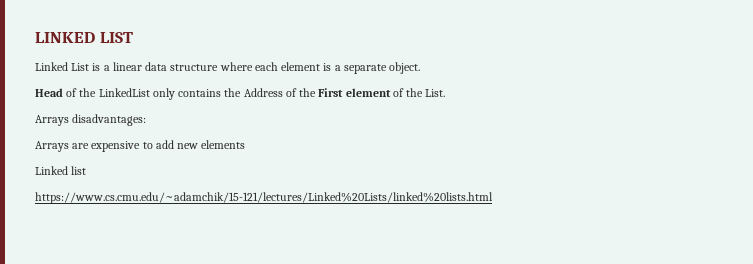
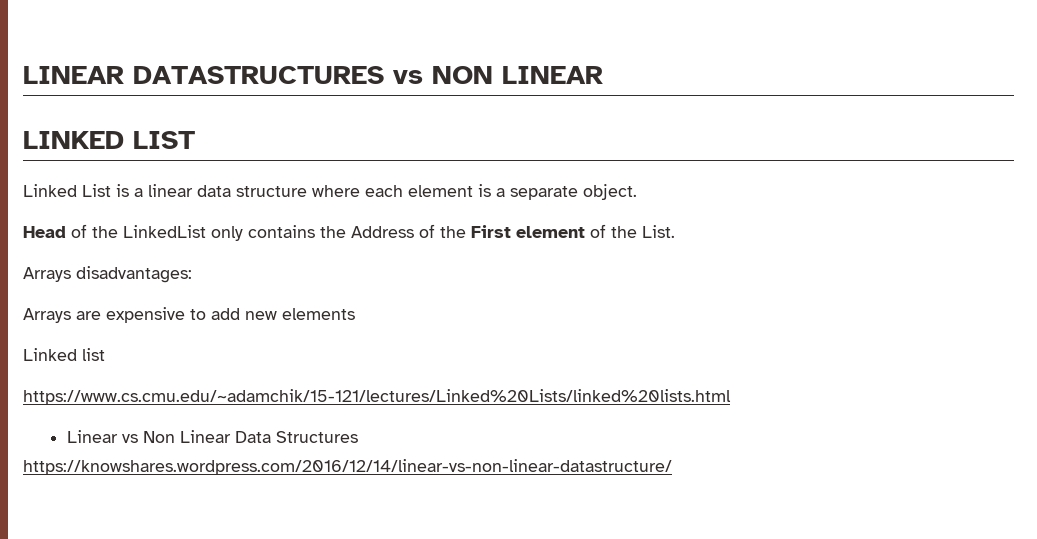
+ LINEAR DATASTRUCTURES vs NON LINEAR
+ Linear vs Non Linear Data Structures
+ https://knowshares.wordpress.com/2016/12/14/linear-vs-non-linear-datastructure/

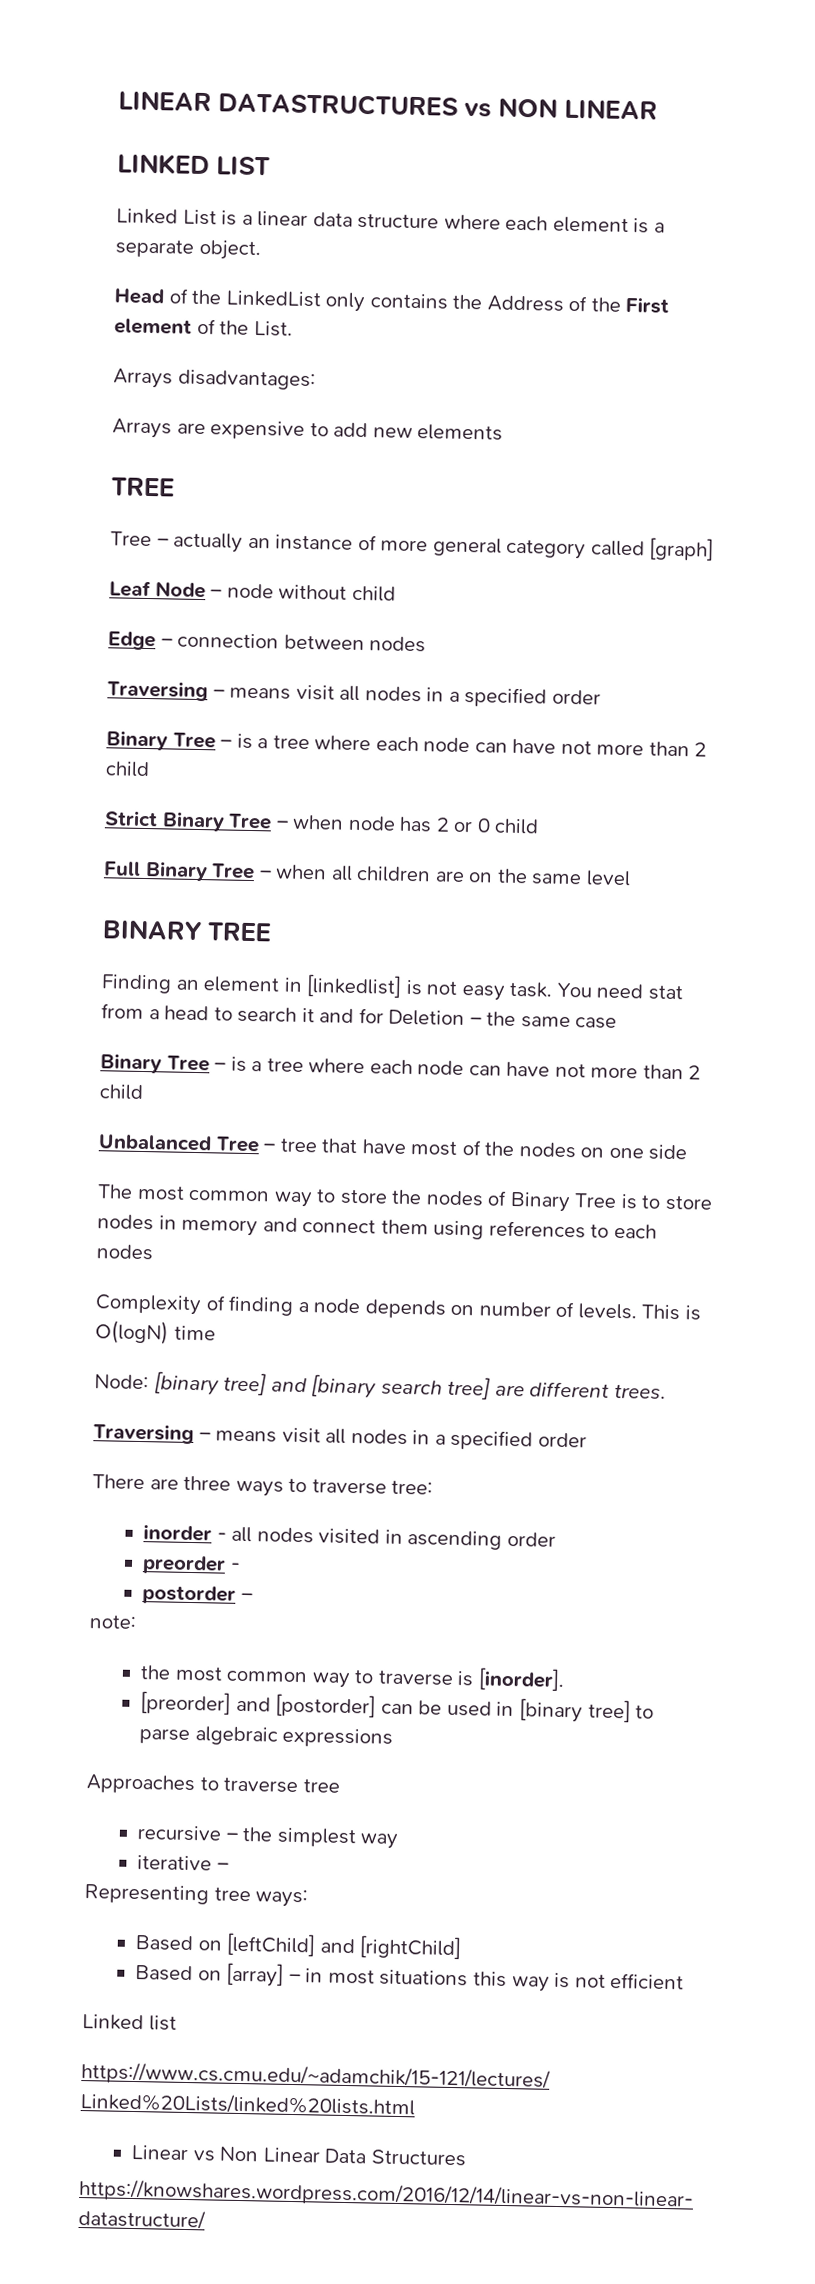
  Arrays are expensive to add new elements
+ TREE
+ Tree – actually an instance of more general category called [graph]
+ Leaf Node – node without child
+ Edge – connection between nodes
+ Traversing – means visit all nodes in a specified order
+ Binary Tree – is a tree where each node can have not more than 2 child
+ Strict Binary Tree – when node has 2 or 0 child
+ Full Binary Tree – when all children are on the same level
+ BINARY TREE
+ Finding an element in [linkedlist] is not easy task. You need stat from a head to search it and for Deletion – the same case
+ Binary Tree – is a tree where each node can have not more than 2 child
+ Unbalanced Tree – tree that have most of the nodes on one side
+ The most common way to store the nodes of Binary Tree is to store nodes in memory and connect them using references to each nodes
+ Complexity of finding a node depends on number of levels. This is O(logN) time
+ Node: [binary tree] and [binary search tree] are different trees.
+ Traversing – means visit all nodes in a specified order
+ There are three ways to traverse tree:
+ inorder - all nodes visited in ascending order
+ preorder -
+ postorder –
+ note:
+ the most common way to traverse is [inorder].
+ [preorder] and [postorder] can be used in [binary tree] to parse algebraic expressions
+ Approaches to traverse tree
+ recursive – the simplest way
+ iterative –
+ Representing tree ways:
+ Based on [leftChild] and [rightChild]
+ Based on [array] – in most situations this way is not efficient

